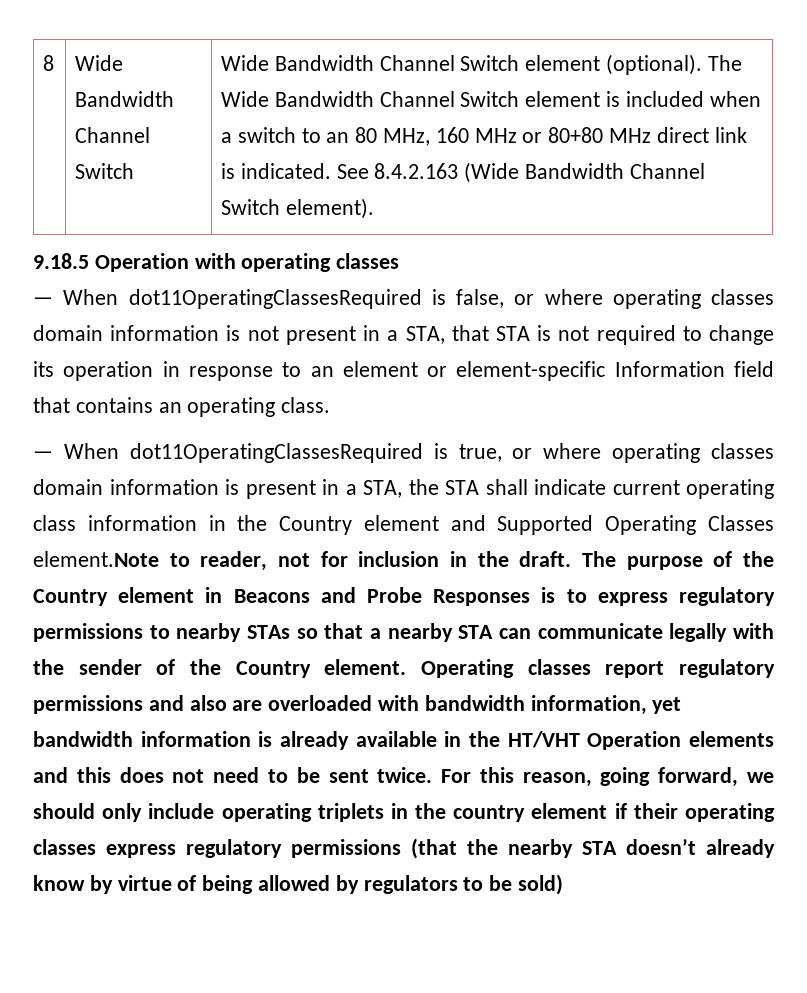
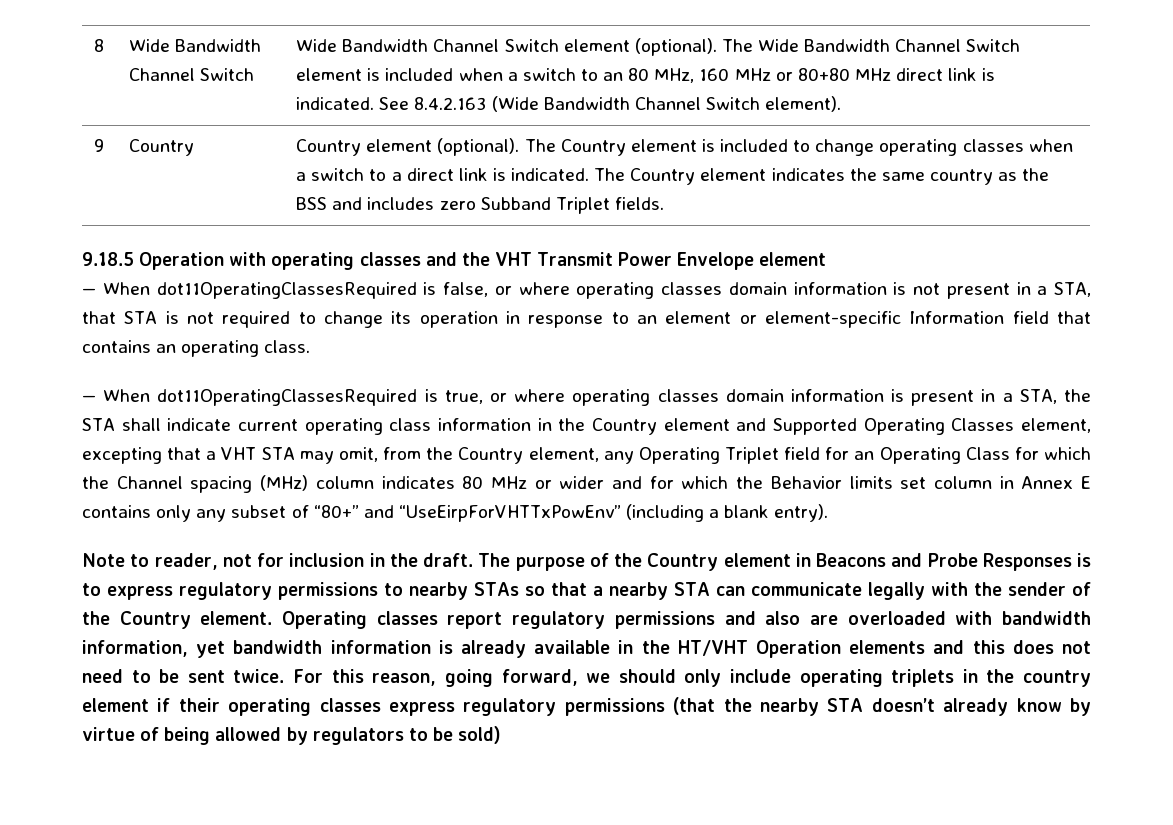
+ 9 | Country | Country element (optional). The Country element is included to change operating classes when a switch to a direct link is indicated. The Country element indicates the same country as the BSS and includes zero Subband Triplet fields.
- 9.18.5 Operation with operating classes
+ 9.18.5 Operation with operating classes and the VHT Transmit Power Envelope element
- — When dot11OperatingClassesRequired is true, or where operating classes domain information is present in a STA, the STA shall indicate current operating class information in the Country element and Supported Operating Classes element.Note to reader, not for inclusion in the draft.
+ — When dot11OperatingClassesRequired is true, or where operating classes domain information is present in a STA, the STA shall indicate current operating class information in the Country element and Supported Operating Classes element, excepting that a VHT STA may omit, from the Country element, any Operating Triplet field for an Operating Class for which the Channel spacing (MHz) column indicates 80 MHz or wider and for which the Behavior limits set column in Annex E contains only any subset of “80+” and “UseEirpForVHTTxPowEnv” (including a blank entry).
+ Note to reader, not for inclusion in the draft.

